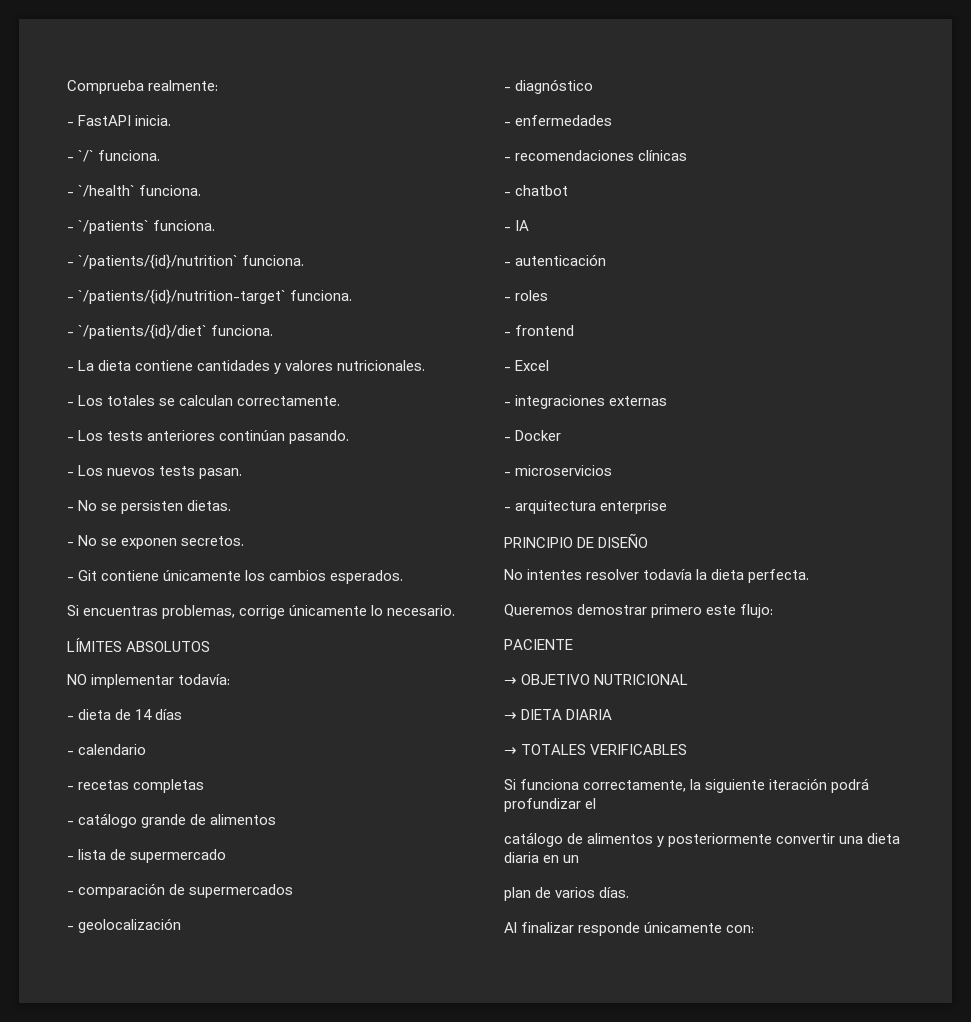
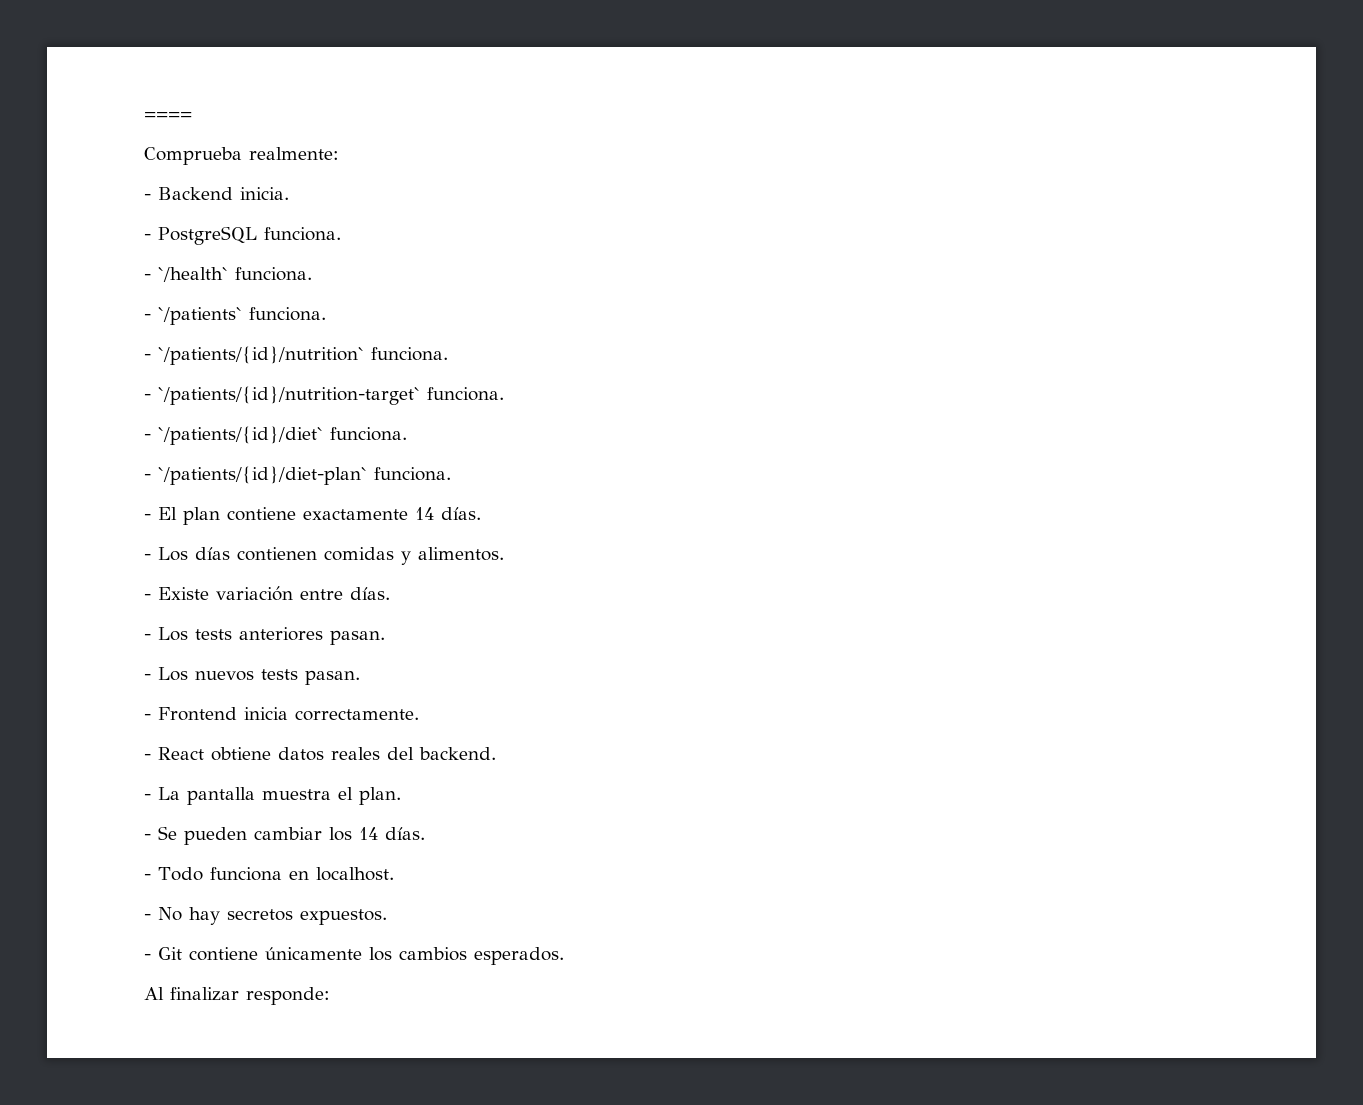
+ ====
- - FastAPI inicia.
+ - Backend inicia.
- - `/` funciona.
+ - PostgreSQL funciona.
- - La dieta contiene cantidades y valores nutricionales.
- - Los totales se calculan correctamente.
+ - `/patients/{id}/diet-plan` funciona.
+ - El plan contiene exactamente 14 días.
+ - Los días contienen comidas y alimentos.
+ - Existe variación entre días.
- - Los tests anteriores continúan pasando.
+ - Los tests anteriores pasan.
- - No se persisten dietas.
- - No se exponen secretos.
+ - Frontend inicia correctamente.
+ - React obtiene datos reales del backend.
+ - La pantalla muestra el plan.
+ - Se pueden cambiar los 14 días.
+ - Todo funciona en localhost.
+ - No hay secretos expuestos.
- Si encuentras problemas, corrige únicamente lo necesario.
- LÍMITES ABSOLUTOS
- NO implementar todavía:
- - dieta de 14 días
- - calendario
- - recetas completas
- - catálogo grande de alimentos
- - lista de supermercado
- - comparación de supermercados
- - geolocalización
- - diagnóstico
- - enfermedades
- - recomendaciones clínicas
- - chatbot
- - IA
- - autenticación
- - roles
- - frontend
- - Excel
- - integraciones externas
- - Docker
- - microservicios
- - arquitectura enterprise
- PRINCIPIO DE DISEÑO
- No intentes resolver todavía la dieta perfecta.
- Queremos demostrar primero este flujo:
- PACIENTE
- → OBJETIVO NUTRICIONAL
- → DIETA DIARIA
- → TOTALES VERIFICABLES
- Si funciona correctamente, la siguiente iteración podrá profundizar el
- catálogo de alimentos y posteriormente convertir una dieta diaria en un
- plan de varios días.
- Al finalizar responde únicamente con:
+ Al finalizar responde:

